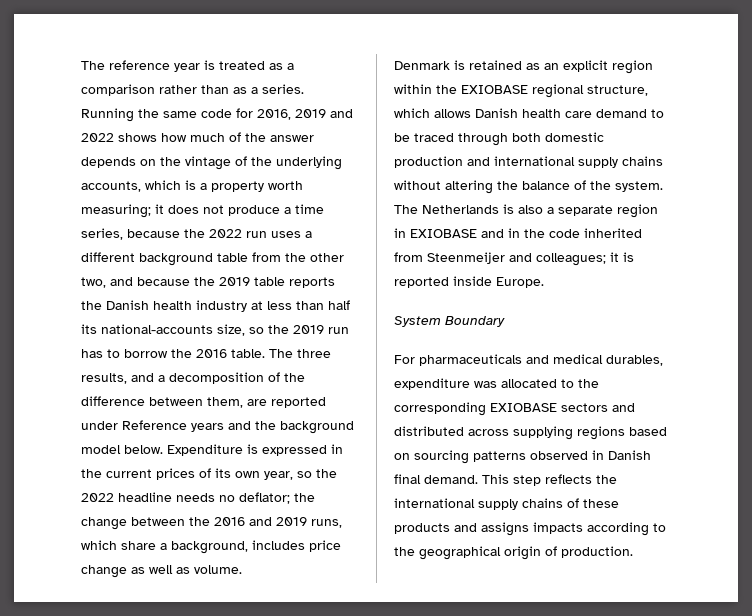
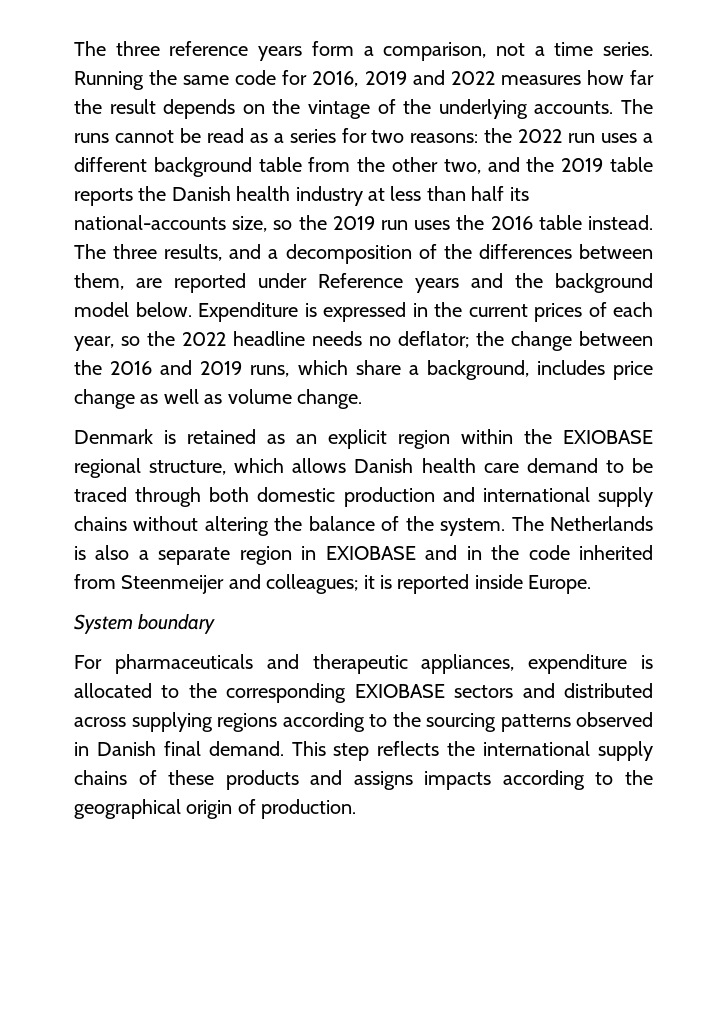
- The reference year is treated as a comparison rather than as a series.
+ The three reference years form a comparison, not a time series.
- Running the same code for 2016, 2019 and 2022 shows how much of the answer depends on the vintage of the underlying accounts, which is a property worth measuring; it does not produce a time series, because the 2022 run uses a different background table from the other two, and because the 2019 table reports the Danish health industry at less than half its national-accounts size, so the 2019 run has to borrow the 2016 table.
+ Running the same code for 2016, 2019 and 2022 measures how far the result depends on the vintage of the underlying accounts. The runs cannot be read as a series for two reasons: the 2022 run uses a different background table from the other two, and the 2019 table reports the Danish health industry at less than half its national-accounts size, so the 2019 run uses the 2016 table instead.
- The three results, and a decomposition of the difference between them, are reported under Reference years and the background model below.
+ The three results, and a decomposition of the differences between them, are reported under Reference years and the background model below.
- Expenditure is expressed in the current prices of its own year, so the 2022 headline needs no deflator; the change between the 2016 and 2019 runs, which share a background, includes price change as well as volume.
+ Expenditure is expressed in the current prices of each year, so the 2022 headline needs no deflator; the change between the 2016 and 2019 runs, which share a background, includes price change as well as volume change.
- System Boundary
+ System boundary
- For pharmaceuticals and medical durables, expenditure was allocated to the corresponding EXIOBASE sectors and distributed across supplying regions based on sourcing patterns observed in Danish final demand.
+ For pharmaceuticals and therapeutic appliances, expenditure is allocated to the corresponding EXIOBASE sectors and distributed across supplying regions according to the sourcing patterns observed in Danish final demand.

